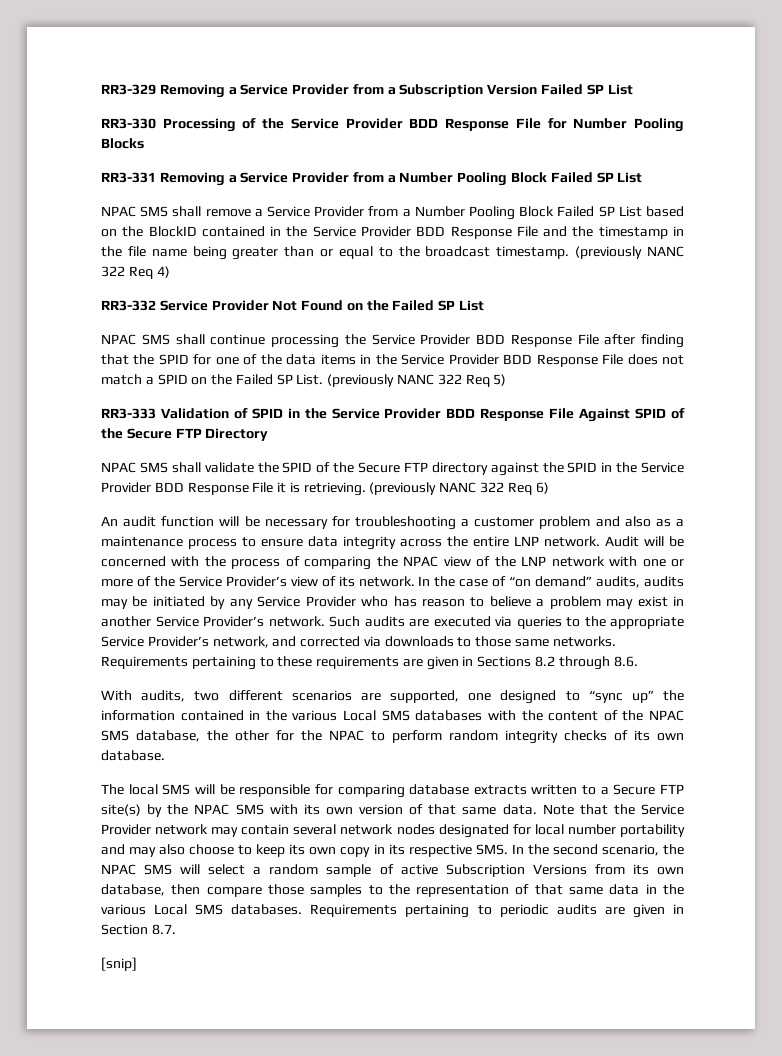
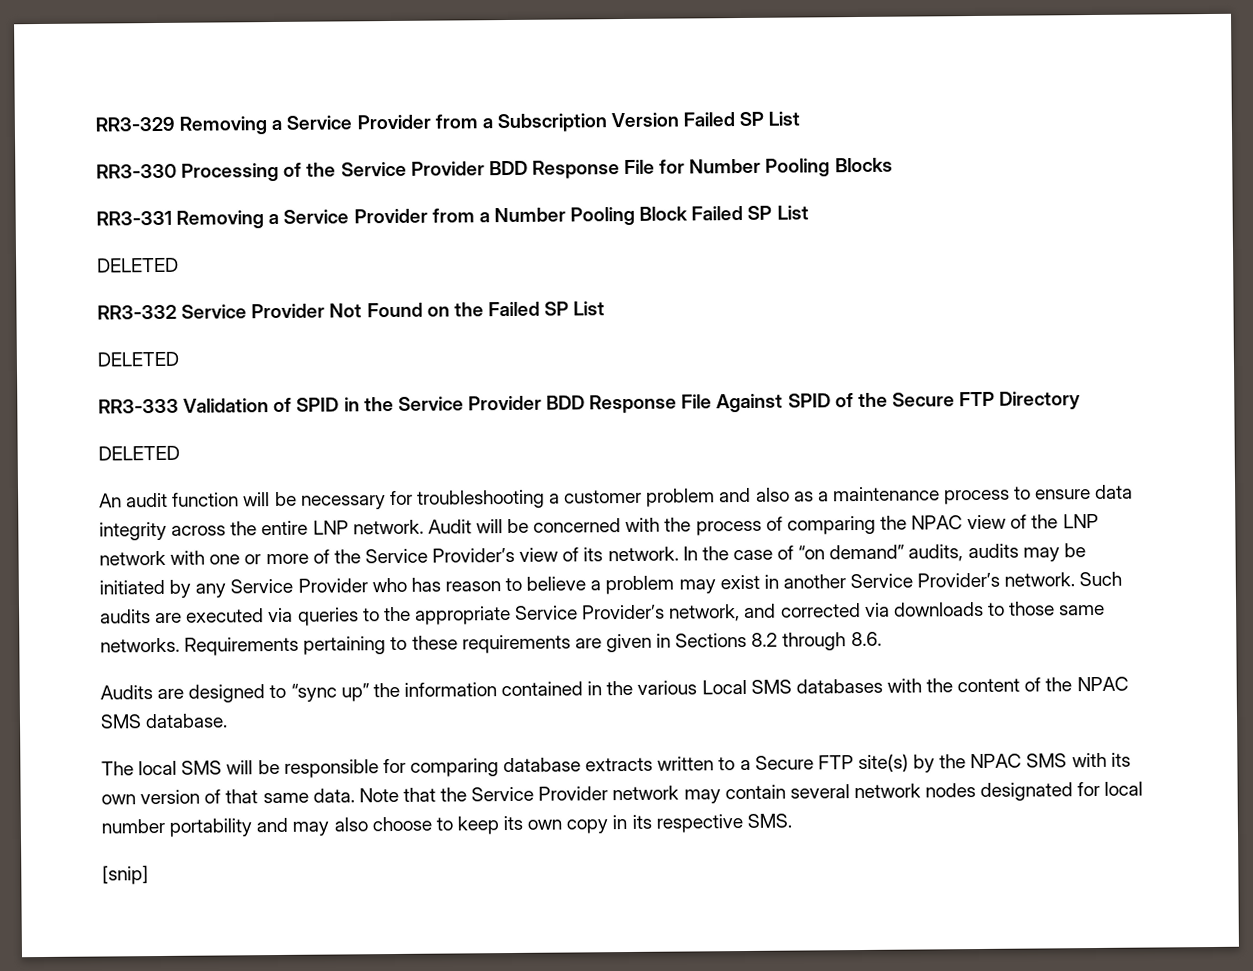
  RR3-331 Removing a Service Provider from a Number Pooling Block Failed SP List
- NPAC SMS shall remove a Service Provider from a Number Pooling Block Failed SP List based on the BlockID contained in the Service Provider BDD Response File and the timestamp in the file name being greater than or equal to the broadcast timestamp. (previously NANC 322 Req 4)
+ DELETED
  RR3-332 Service Provider Not Found on the Failed SP List
- NPAC SMS shall continue processing the Service Provider BDD Response File after finding that the SPID for one of the data items in the Service Provider BDD Response File does not match a SPID on the Failed SP List. (previously NANC 322 Req 5)
+ DELETED
  RR3-333 Validation of SPID in the Service Provider BDD Response File Against SPID of the Secure FTP Directory
- NPAC SMS shall validate the SPID of the Secure FTP directory against the SPID in the Service Provider BDD Response File it is retrieving. (previously NANC 322 Req 6)
+ DELETED
- With audits, two different scenarios are supported, one designed to “sync up” the information contained in the various Local SMS databases with the content of the NPAC SMS database, the other for the NPAC to perform random integrity checks of its own database.
+ Audits are designed to “sync up” the information contained in the various Local SMS databases with the content of the NPAC SMS database.
- Note that the Service Provider network may contain several network nodes designated for local number portability and may also choose to keep its own copy in its respective SMS. In the second scenario, the NPAC SMS will select a random sample of active Subscription Versions from its own database, then compare those samples to the representation of that same data in the various Local SMS databases. Requirements pertaining to periodic audits are given in Section 8.7.
+ Note that the Service Provider network may contain several network nodes designated for local number portability and may also choose to keep its own copy in its respective SMS.

